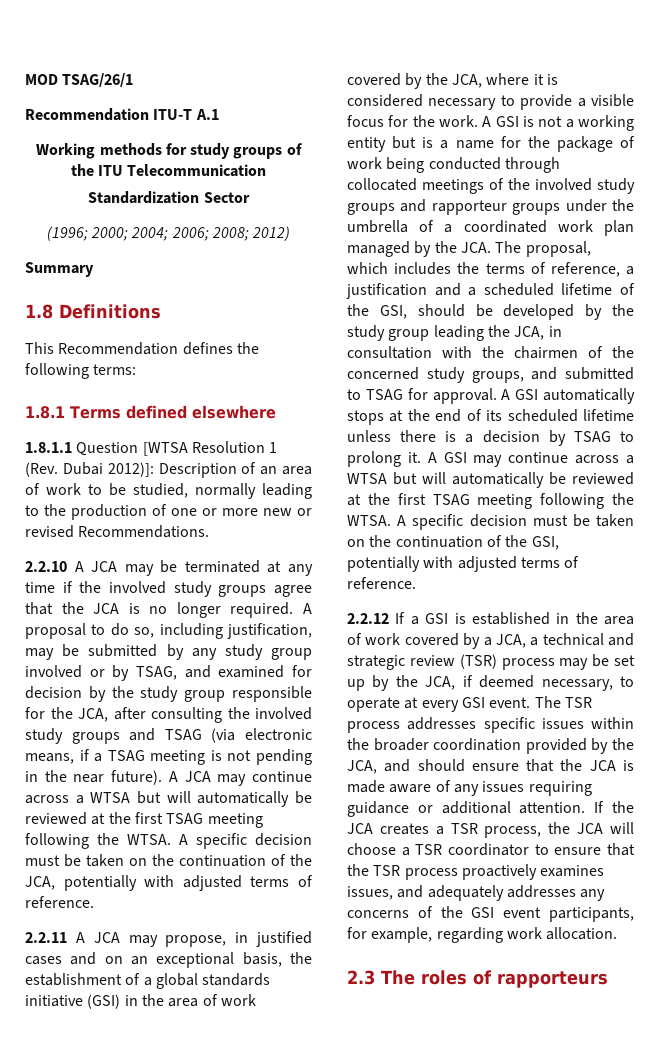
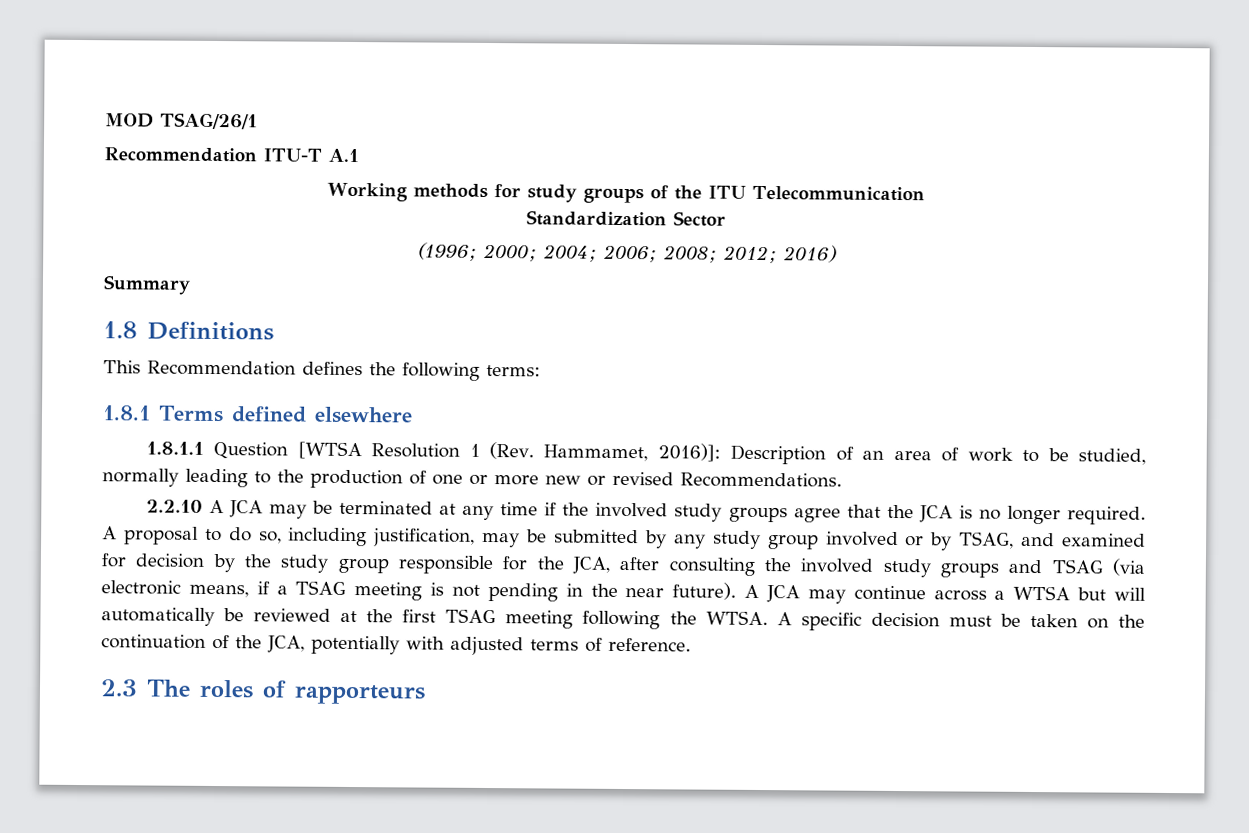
- (1996; 2000; 2004; 2006; 2008; 2012)
+ (1996; 2000; 2004; 2006; 2008; 2012; 2016)
- 1.8.1.1 Question [WTSA Resolution 1 (Rev. Dubai 2012)]: Description of an area of work to be studied, normally leading to the production of one or more new or revised Recommendations.
+ 1.8.1.1 Question [WTSA Resolution 1 (Rev. Hammamet, 2016)]: Description of an area of work to be studied, normally leading to the production of one or more new or revised Recommendations.
- 2.2.11 A JCA may propose, in justified cases and on an exceptional basis, the establishment of a global standards initiative (GSI) in the area of work covered by the JCA, where it is considered necessary to provide a visible focus for the work. A GSI is not a working entity but is a name for the package of work being conducted through collocated meetings of the involved study groups and rapporteur groups under the umbrella of a coordinated work plan managed by the JCA. The proposal, which includes the terms of reference, a justification and a scheduled lifetime of the GSI, should be developed by the study group leading the JCA, in consultation with the chairmen of the concerned study groups, and submitted to TSAG for approval. A GSI automatically stops at the end of its scheduled lifetime unless there is a decision by TSAG to prolong it. A GSI may continue across a WTSA but will automatically be reviewed at the first TSAG meeting following the WTSA. A specific decision must be taken on the continuation of the GSI, potentially with adjusted terms of reference.
- 2.2.12 If a GSI is established in the area of work covered by a JCA, a technical and strategic review (TSR) process may be set up by the JCA, if deemed necessary, to operate at every GSI event. The TSR process addresses specific issues within the broader coordination provided by the JCA, and should ensure that the JCA is made aware of any issues requiring guidance or additional attention. If the JCA creates a TSR process, the JCA will choose a TSR coordinator to ensure that the TSR process proactively examines issues, and adequately addresses any concerns of the GSI event participants, for example, regarding work allocation.

